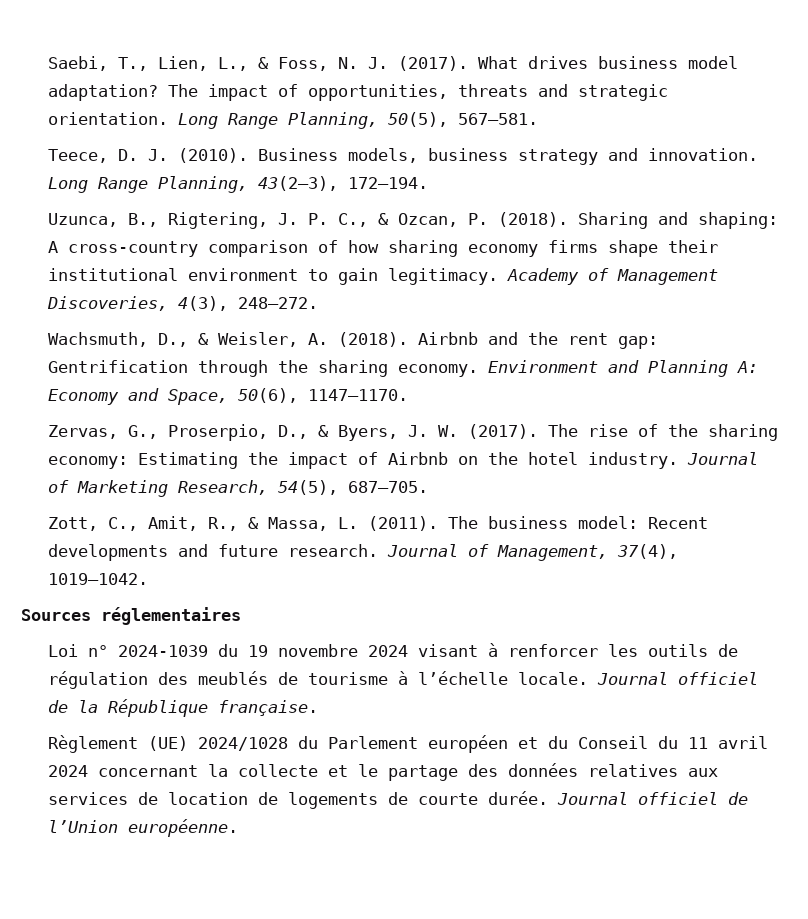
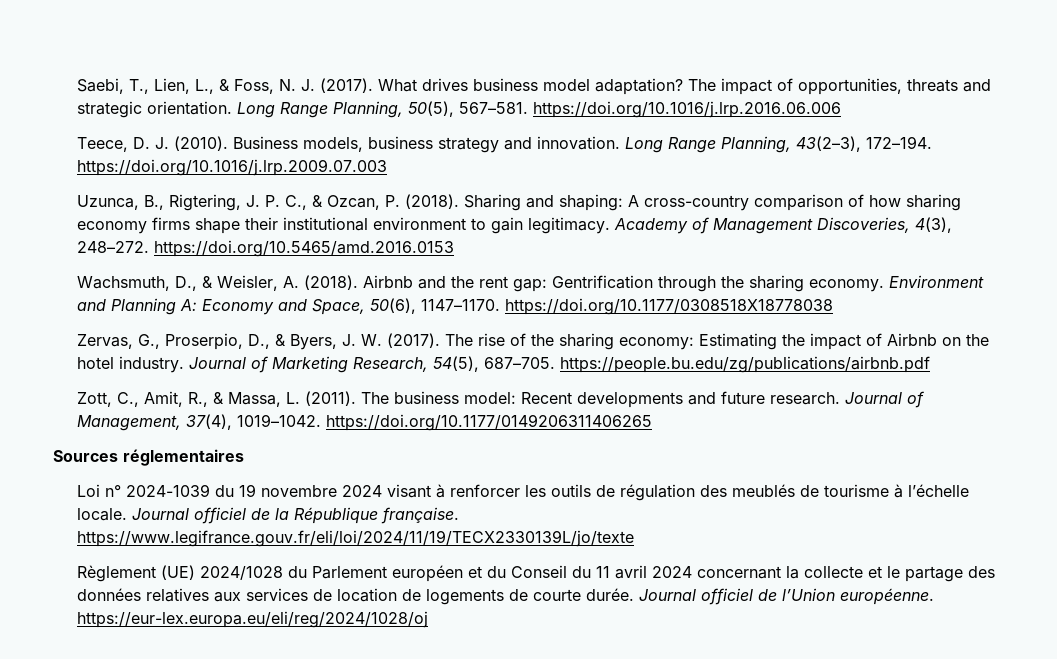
- Long Range Planning, 50(5), 567–581.
+ Long Range Planning, 50(5), 567–581. https://doi.org/10.1016/j.lrp.2016.06.006
- Long Range Planning, 43(2–3), 172–194.
+ Long Range Planning, 43(2–3), 172–194. https://doi.org/10.1016/j.lrp.2009.07.003
- Academy of Management Discoveries, 4(3), 248–272.
+ Academy of Management Discoveries, 4(3), 248–272. https://doi.org/10.5465/amd.2016.0153
- Environment and Planning A: Economy and Space, 50(6), 1147–1170.
+ Environment and Planning A: Economy and Space, 50(6), 1147–1170. https://doi.org/10.1177/0308518X18778038
- Journal of Marketing Research, 54(5), 687–705.
+ Journal of Marketing Research, 54(5), 687–705. https://people.bu.edu/zg/publications/airbnb.pdf
- Journal of Management, 37(4), 1019–1042.
+ Journal of Management, 37(4), 1019–1042. https://doi.org/10.1177/0149206311406265
- Journal officiel de la République française.
+ Journal officiel de la République française. https://www.legifrance.gouv.fr/eli/loi/2024/11/19/TECX2330139L/jo/texte
- Journal officiel de l’Union européenne.
+ Journal officiel de l’Union européenne. https://eur-lex.europa.eu/eli/reg/2024/1028/oj

